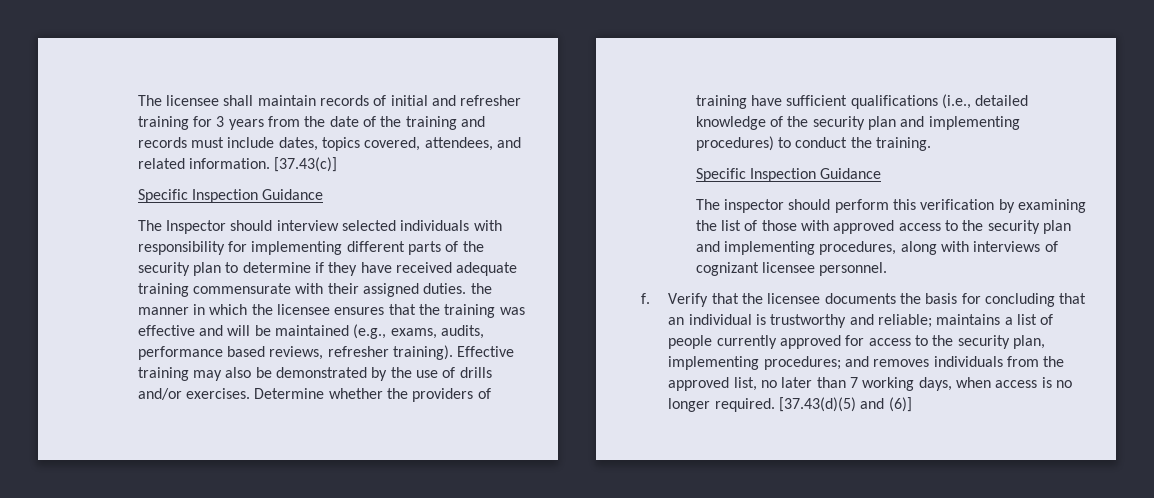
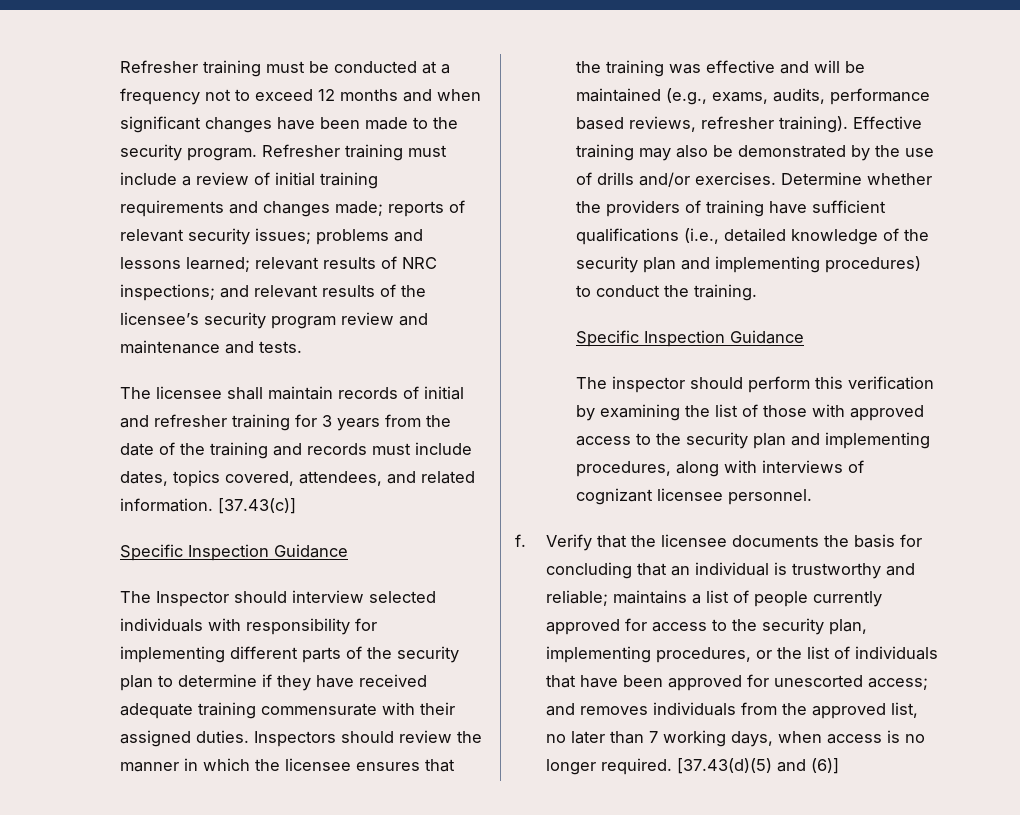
+ Refresher training must be conducted at a frequency not to exceed 12 months and when significant changes have been made to the security program. Refresher training must include a review of initial training requirements and changes made; reports of relevant security issues; problems and lessons learned; relevant results of NRC inspections; and relevant results of the licensee’s security program review and maintenance and tests.
- The Inspector should interview selected individuals with responsibility for implementing different parts of the security plan to determine if they have received adequate training commensurate with their assigned duties. the manner in which the licensee ensures that the training was effective and will be maintained (e.g., exams, audits, performance based reviews, refresher training).
+ The Inspector should interview selected individuals with responsibility for implementing different parts of the security plan to determine if they have received adequate training commensurate with their assigned duties. Inspectors should review the manner in which the licensee ensures that the training was effective and will be maintained (e.g., exams, audits, performance based reviews, refresher training).
- Verify that the licensee documents the basis for concluding that an individual is trustworthy and reliable; maintains a list of people currently approved for access to the security plan, implementing procedures; and removes individuals from the approved list, no later than 7 working days, when access is no longer required.
+ Verify that the licensee documents the basis for concluding that an individual is trustworthy and reliable; maintains a list of people currently approved for access to the security plan, implementing procedures, or the list of individuals that have been approved for unescorted access; and removes individuals from the approved list, no later than 7 working days, when access is no longer required.

